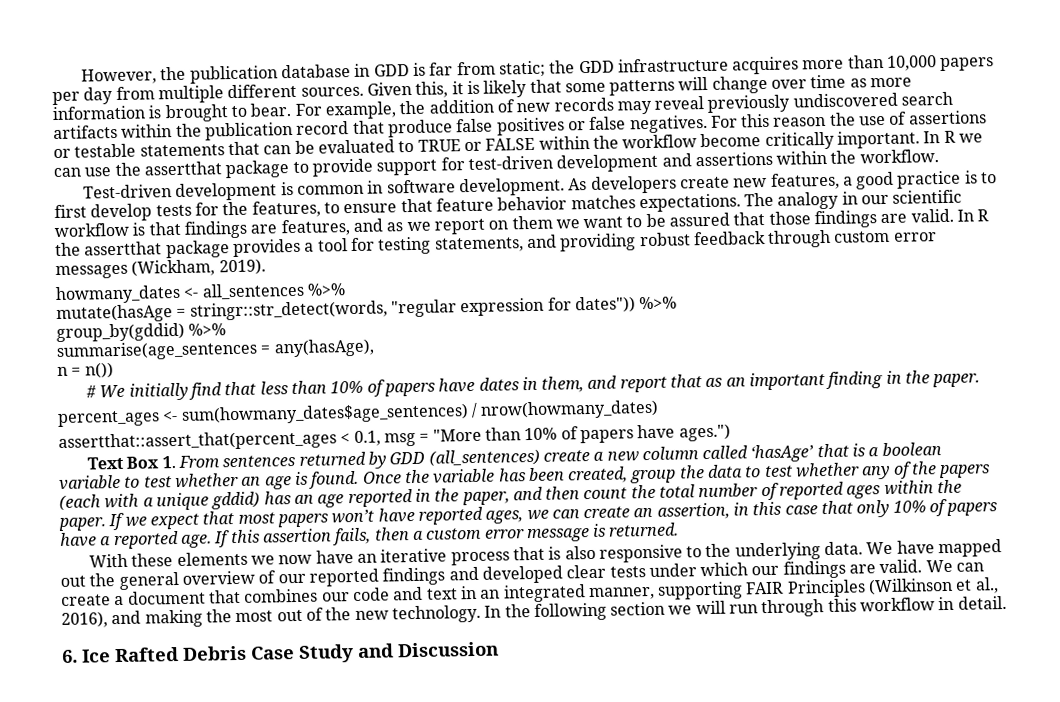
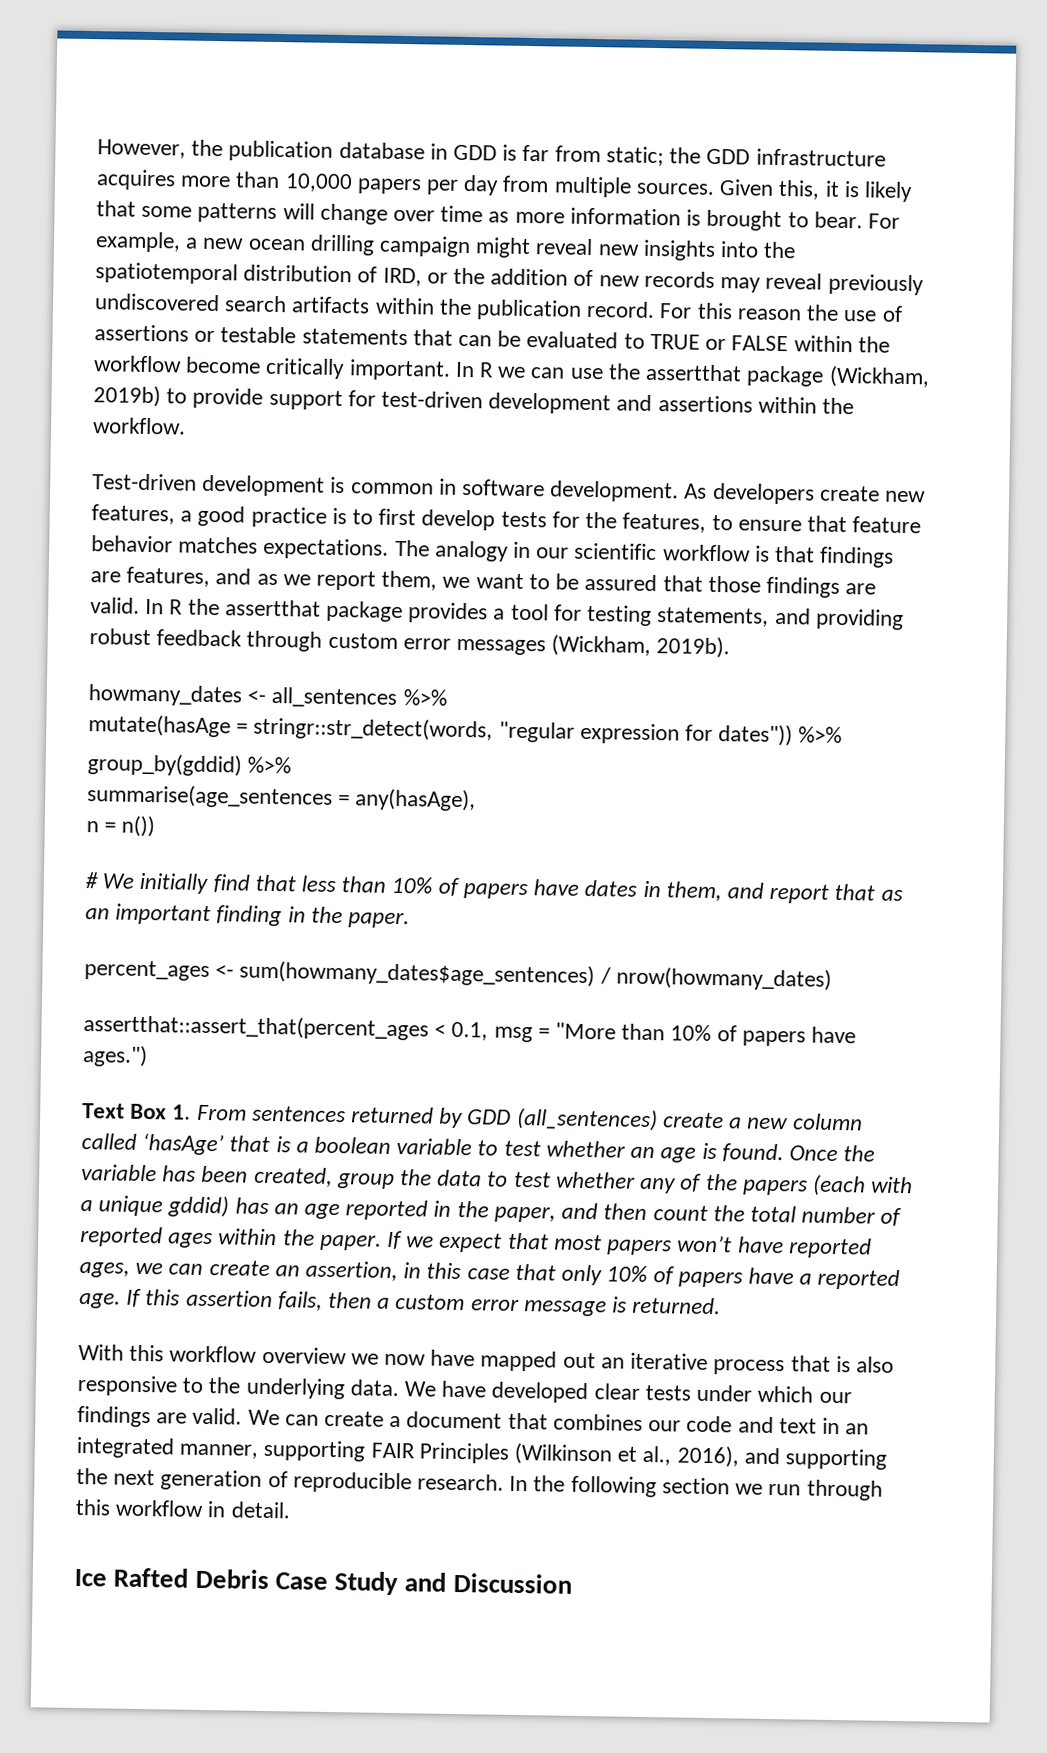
- However, the publication database in GDD is far from static; the GDD infrastructure acquires more than 10,000 papers per day from multiple different sources.
+ However, the publication database in GDD is far from static; the GDD infrastructure acquires more than 10,000 papers per day from multiple sources.
- For example, the addition of new records may reveal previously undiscovered search artifacts within the publication record that produce false positives or false negatives.
+ For example, a new ocean drilling campaign might reveal new insights into the spatiotemporal distribution of IRD, or the addition of new records may reveal previously undiscovered search artifacts within the publication record.
- In R we can use the assertthat package to provide support for test-driven development and assertions within the workflow.
+ In R we can use the assertthat package (Wickham, 2019b) to provide support for test-driven development and assertions within the workflow.
- The analogy in our scientific workflow is that findings are features, and as we report on them we want to be assured that those findings are valid.
+ The analogy in our scientific workflow is that findings are features, and as we report them, we want to be assured that those findings are valid.
- In R the assertthat package provides a tool for testing statements, and providing robust feedback through custom error messages (Wickham, 2019).
+ In R the assertthat package provides a tool for testing statements, and providing robust feedback through custom error messages (Wickham, 2019b).
- With these elements we now have an iterative process that is also responsive to the underlying data.
+ With this workflow overview we now have mapped out an iterative process that is also responsive to the underlying data.
- We have mapped out the general overview of our reported findings and developed clear tests under which our findings are valid.
+ We have developed clear tests under which our findings are valid.
- We can create a document that combines our code and text in an integrated manner, supporting FAIR Principles (Wilkinson et al., 2016), and making the most out of the new technology.
+ We can create a document that combines our code and text in an integrated manner, supporting FAIR Principles (Wilkinson et al., 2016), and supporting the next generation of reproducible research.
- In the following section we will run through this workflow in detail.
+ In the following section we run through this workflow in detail.
- 6. Ice Rafted Debris Case Study and Discussion
+ Ice Rafted Debris Case Study and Discussion

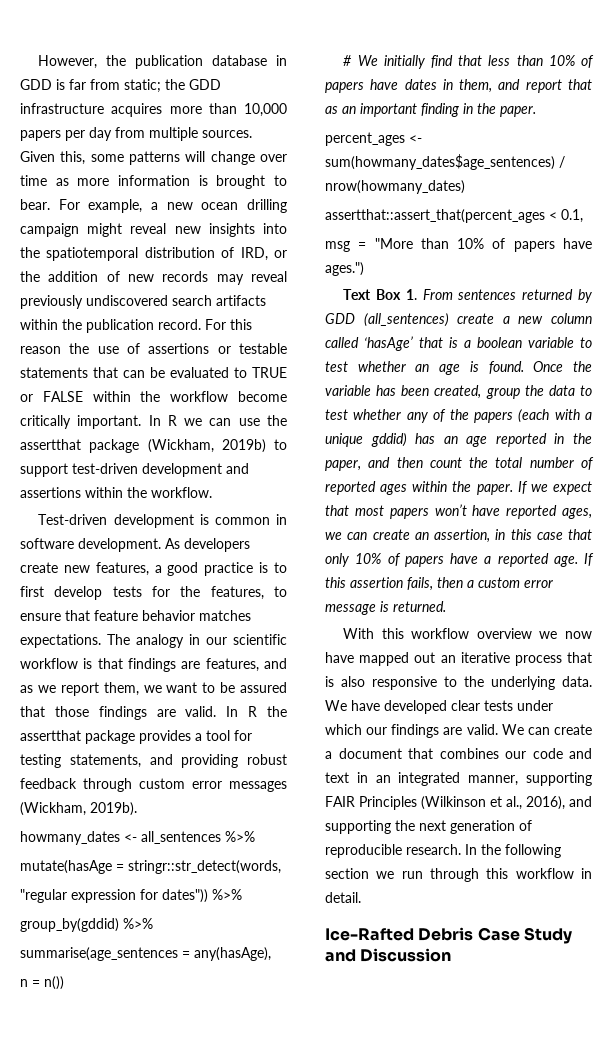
- Given this, it is likely that some patterns will change over time as more information is brought to bear.
+ Given this, some patterns will change over time as more information is brought to bear.
- In R we can use the assertthat package (Wickham, 2019b) to provide support for test-driven development and assertions within the workflow.
+ In R we can use the assertthat package (Wickham, 2019b) to support test-driven development and assertions within the workflow.
- mutate(hasAge = stringr::str_detect(words, "regular expression for dates")) %>%
+ mutate(hasAge = stringr::str_detect(words,
+ "regular expression for dates")) %>%
- assertthat::assert_that(percent_ages < 0.1, msg = "More than 10% of papers have ages.")
+ assertthat::assert_that(percent_ages < 0.1,
+ msg = "More than 10% of papers have ages.")
- Ice Rafted Debris Case Study and Discussion
+ Ice-Rafted Debris Case Study and Discussion

